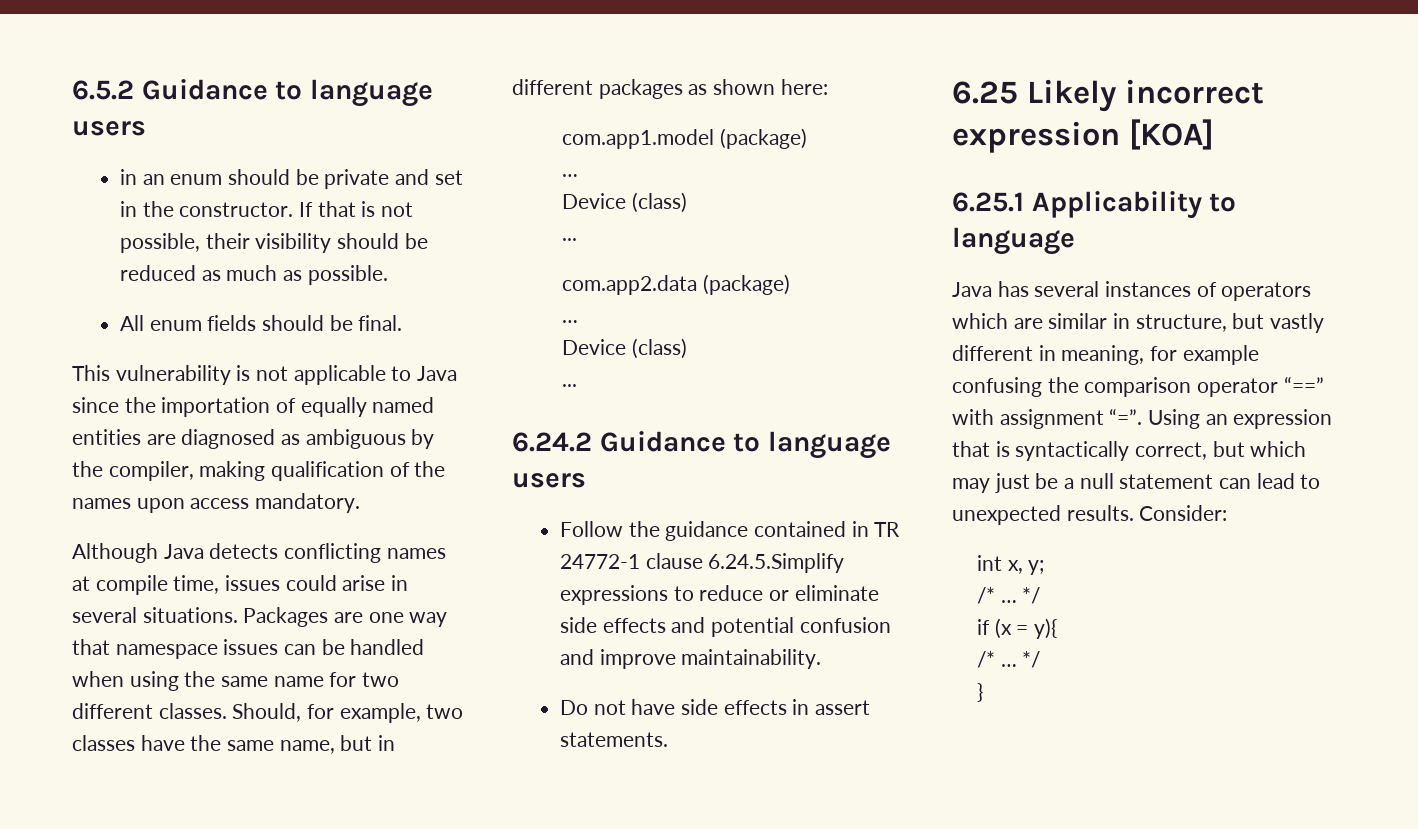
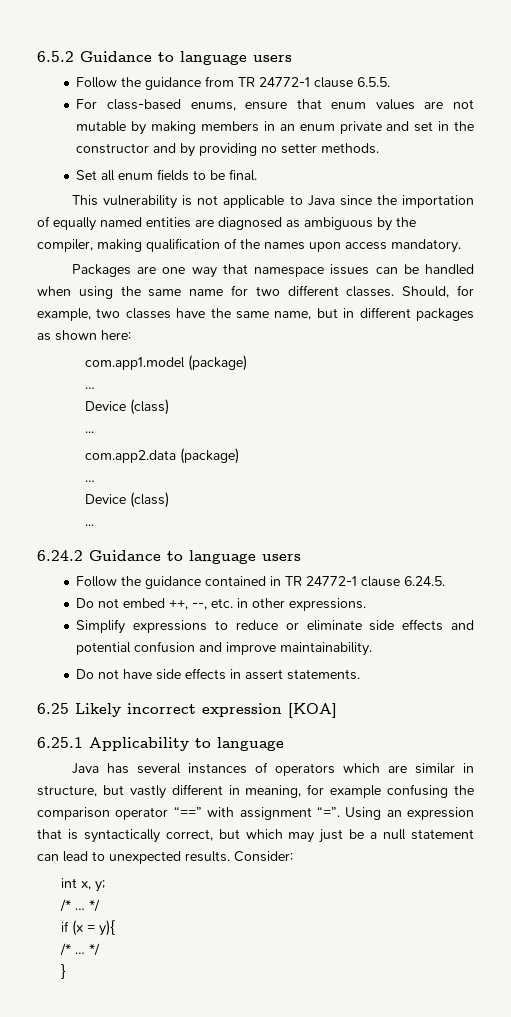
- in an enum should be private and set in the constructor. If that is not possible, their visibility should be reduced as much as possible.
- All enum fields should be final.
+ Follow the guidance from TR 24772-1 clause 6.5.5.
+ For class-based enums, ensure that enum values are not mutable by making members in an enum private and set in the constructor and by providing no setter methods.
+ Set all enum fields to be final.
- Although Java detects conflicting names at compile time, issues could arise in several situations.
- Follow the guidance contained in TR 24772-1 clause 6.24.5.Simplify expressions to reduce or eliminate side effects and potential confusion and improve maintainability.
+ Follow the guidance contained in TR 24772-1 clause 6.24.5.
+ Do not embed ++, --, etc. in other expressions.
+ Simplify expressions to reduce or eliminate side effects and potential confusion and improve maintainability.

